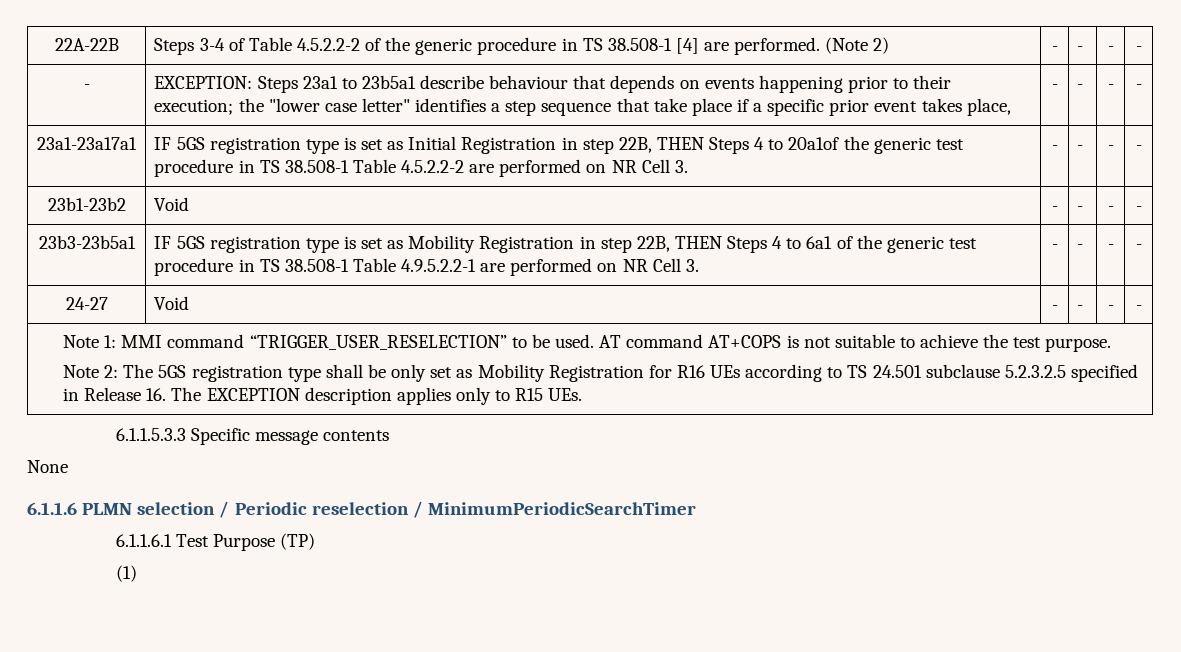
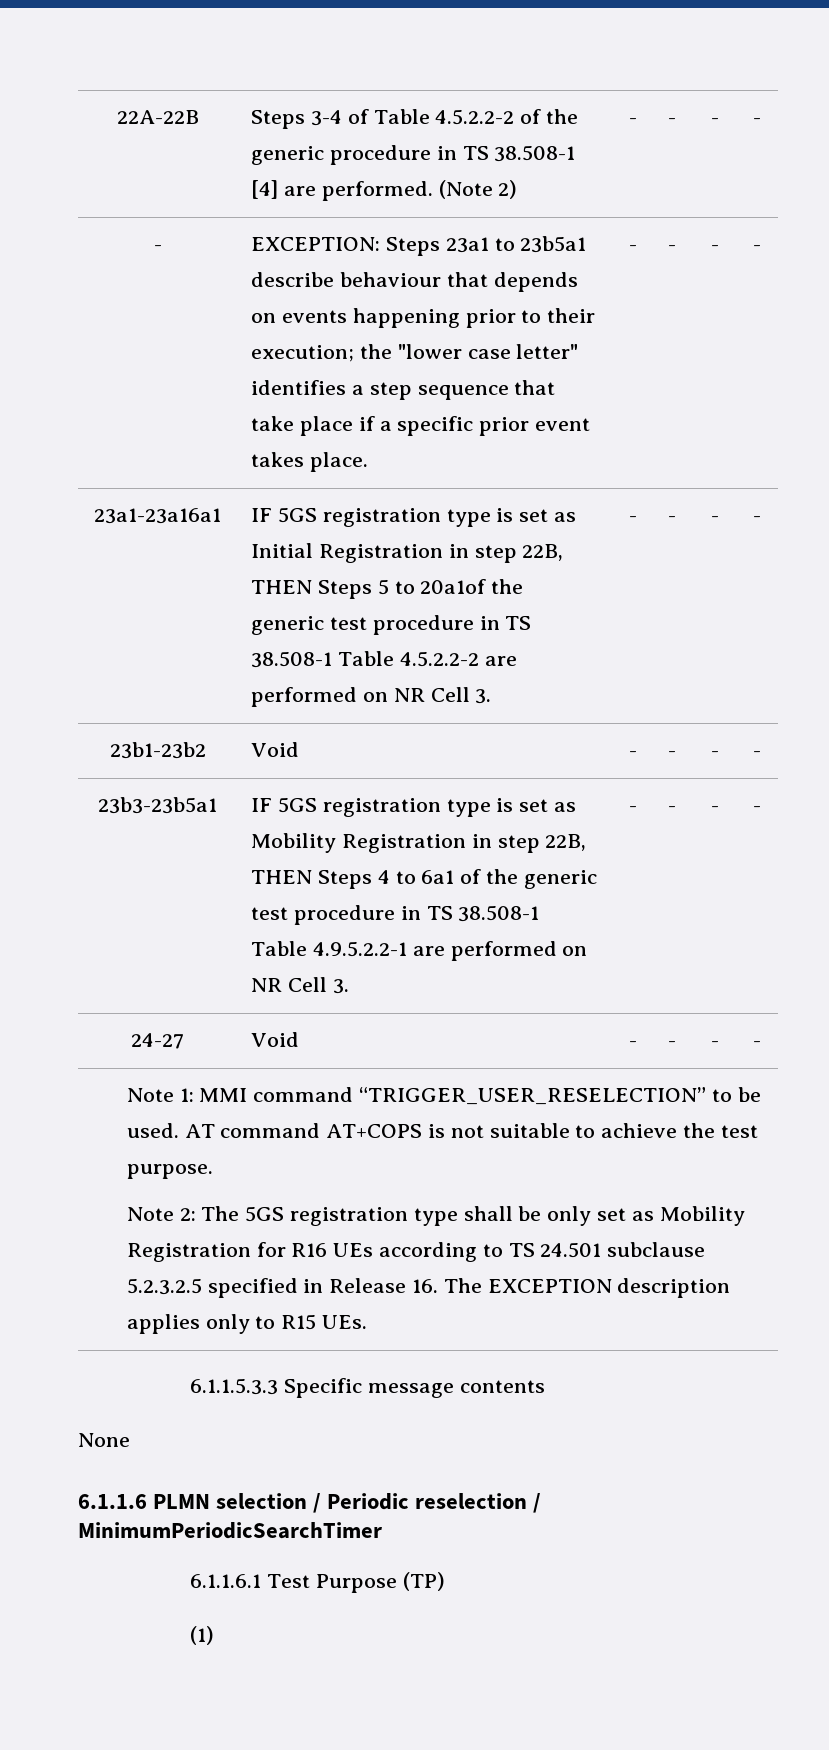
- - | EXCEPTION: Steps 23a1 to 23b5a1 describe behaviour that depends on events happening prior to their execution; the "lower case letter" identifies a step sequence that take place if a specific prior event takes place, | - | - | - | -
- 23a1-23a17a1 | IF 5GS registration type is set as Initial Registration in step 22B, THEN Steps 4 to 20a1of the generic test procedure in TS 38.508-1 Table 4.5.2.2-2 are performed on NR Cell 3. | - | - | - | -
+ - | EXCEPTION: Steps 23a1 to 23b5a1 describe behaviour that depends on events happening prior to their execution; the "lower case letter" identifies a step sequence that take place if a specific prior event takes place. | - | - | - | -
+ 23a1-23a16a1 | IF 5GS registration type is set as Initial Registration in step 22B, THEN Steps 5 to 20a1of the generic test procedure in TS 38.508-1 Table 4.5.2.2-2 are performed on NR Cell 3. | - | - | - | -

